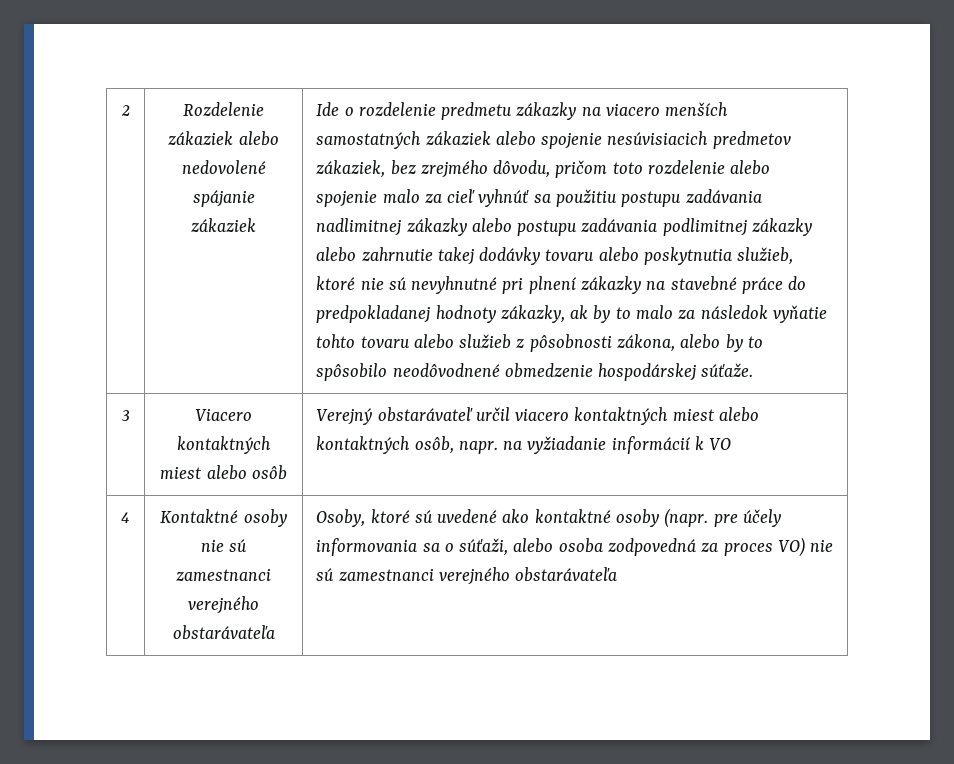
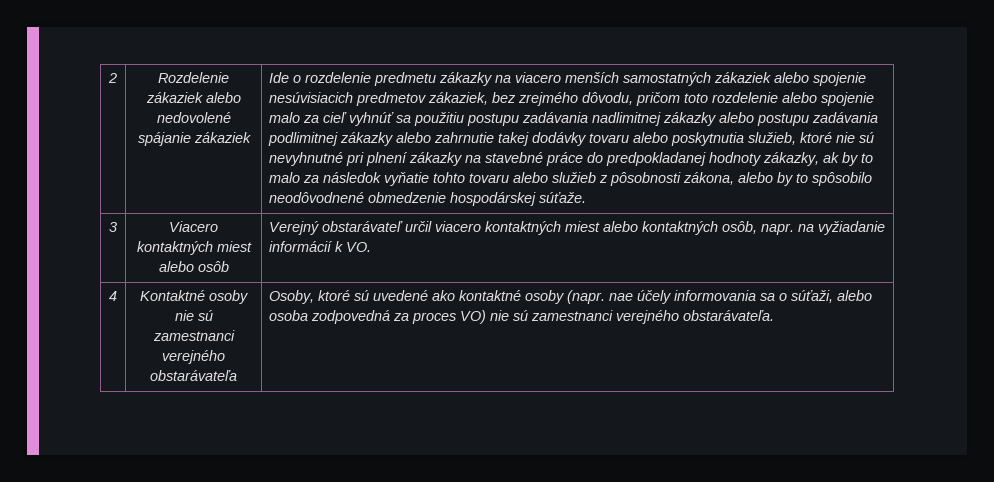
- 3 | Viacero kontaktných miest alebo osôb | Verejný obstarávateľ určil viacero kontaktných miest alebo kontaktných osôb, napr. na vyžiadanie informácií k VO
+ 3 | Viacero kontaktných miest alebo osôb | Verejný obstarávateľ určil viacero kontaktných miest alebo kontaktných osôb, napr. na vyžiadanie informácií k VO.
- 4 | Kontaktné osoby nie sú zamestnanci verejného obstarávateľa | Osoby, ktoré sú uvedené ako kontaktné osoby (napr. pre účely informovania sa o súťaži, alebo osoba zodpovedná za proces VO) nie sú zamestnanci verejného obstarávateľa
+ 4 | Kontaktné osoby nie sú zamestnanci verejného obstarávateľa | Osoby, ktoré sú uvedené ako kontaktné osoby (napr. nae účely informovania sa o súťaži, alebo osoba zodpovedná za proces VO) nie sú zamestnanci verejného obstarávateľa.

